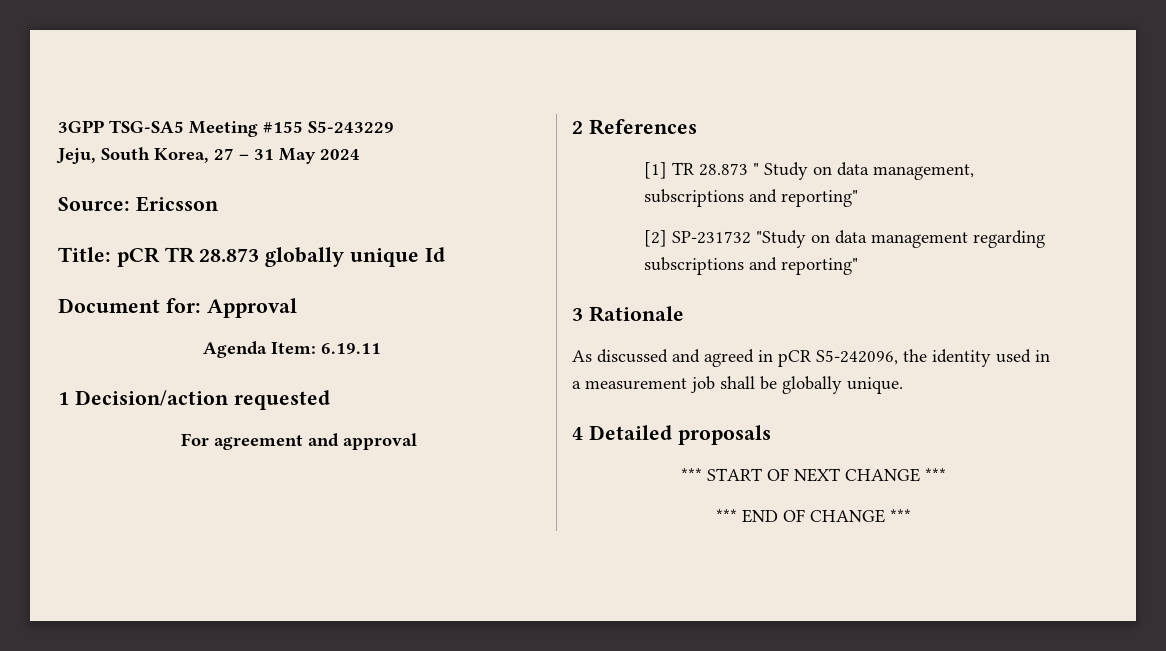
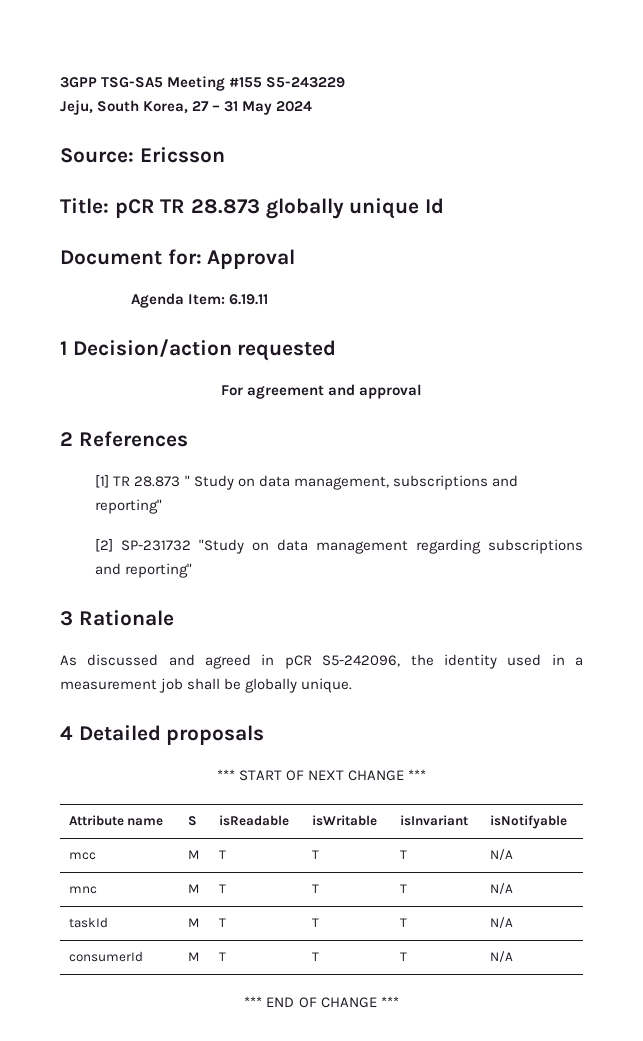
+ Attribute name | S | isReadable | isWritable | isInvariant | isNotifyable
+ mcc | M | T | T | T | N/A
+ mnc | M | T | T | T | N/A
+ taskId | M | T | T | T | N/A
+ consumerId | M | T | T | T | N/A

